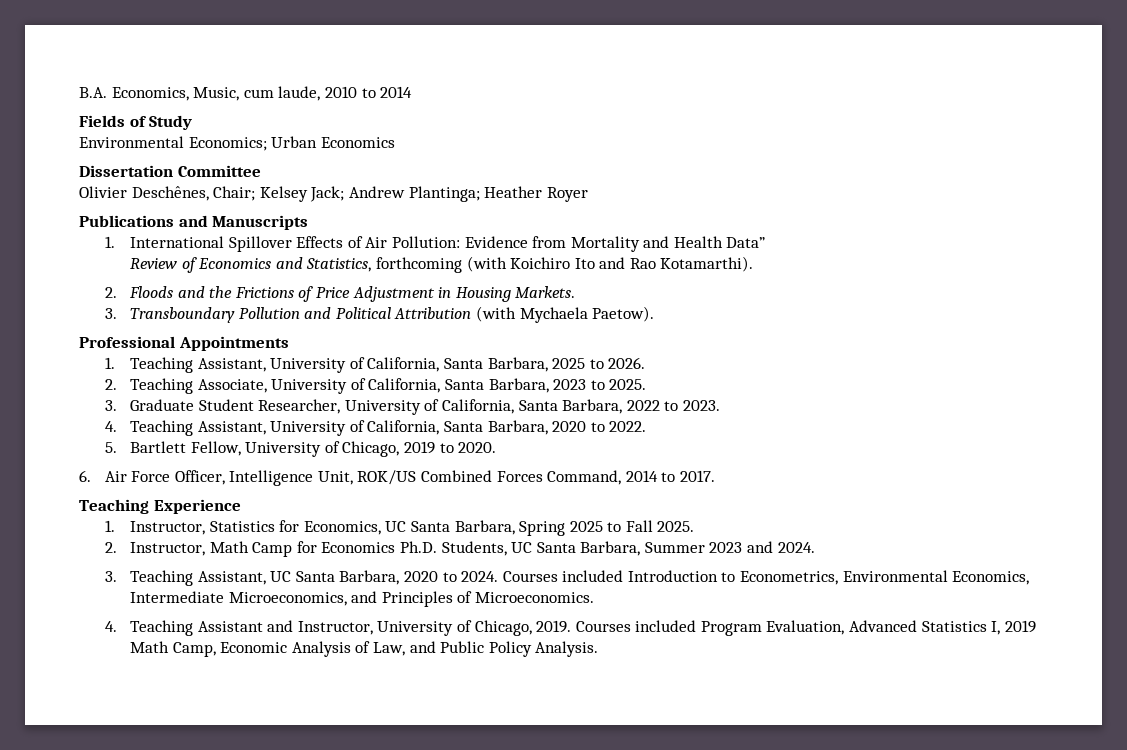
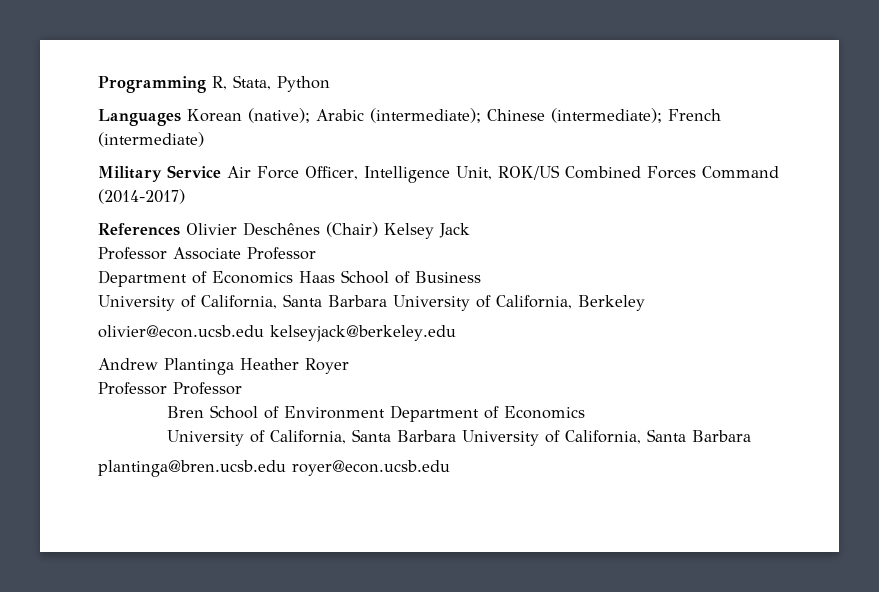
- B.A. Economics, Music, cum laude, 2010 to 2014
- Fields of Study
- Environmental Economics; Urban Economics
- Dissertation Committee
- Olivier Deschênes, Chair; Kelsey Jack; Andrew Plantinga; Heather Royer
- Publications and Manuscripts
- 1. International Spillover Effects of Air Pollution: Evidence from Mortality and Health Data”
- Review of Economics and Statistics, forthcoming (with Koichiro Ito and Rao Kotamarthi).
- 2. Floods and the Frictions of Price Adjustment in Housing Markets.
- 3. Transboundary Pollution and Political Attribution (with Mychaela Paetow).
- Professional Appointments
- 1. Teaching Assistant, University of California, Santa Barbara, 2025 to 2026.
- 2. Teaching Associate, University of California, Santa Barbara, 2023 to 2025.
- 3. Graduate Student Researcher, University of California, Santa Barbara, 2022 to 2023.
- 4. Teaching Assistant, University of California, Santa Barbara, 2020 to 2022.
- 5. Bartlett Fellow, University of Chicago, 2019 to 2020.
- 6. Air Force Officer, Intelligence Unit, ROK/US Combined Forces Command, 2014 to 2017.
- Teaching Experience
- 1. Instructor, Statistics for Economics, UC Santa Barbara, Spring 2025 to Fall 2025.
- 2. Instructor, Math Camp for Economics Ph.D. Students, UC Santa Barbara, Summer 2023 and 2024.
- 3. Teaching Assistant, UC Santa Barbara, 2020 to 2024. Courses included Introduction to Econometrics, Environmental Economics, Intermediate Microeconomics, and Principles of Microeconomics.
- 4. Teaching Assistant and Instructor, University of Chicago, 2019. Courses included Program Evaluation, Advanced Statistics I, 2019 Math Camp, Economic Analysis of Law, and Public Policy Analysis.
+ Programming R, Stata, Python
+ Languages Korean (native); Arabic (intermediate); Chinese (intermediate); French (intermediate)
+ Military Service Air Force Officer, Intelligence Unit, ROK/US Combined Forces Command (2014-2017)
+ References Olivier Deschênes (Chair) Kelsey Jack
+ Professor Associate Professor
+ Department of Economics Haas School of Business
+ University of California, Santa Barbara University of California, Berkeley
+ olivier@econ.ucsb.edu kelseyjack@berkeley.edu
+ Andrew Plantinga Heather Royer
+ Professor Professor
+ Bren School of Environment Department of Economics
+ University of California, Santa Barbara University of California, Santa Barbara
+ plantinga@bren.ucsb.edu royer@econ.ucsb.edu

